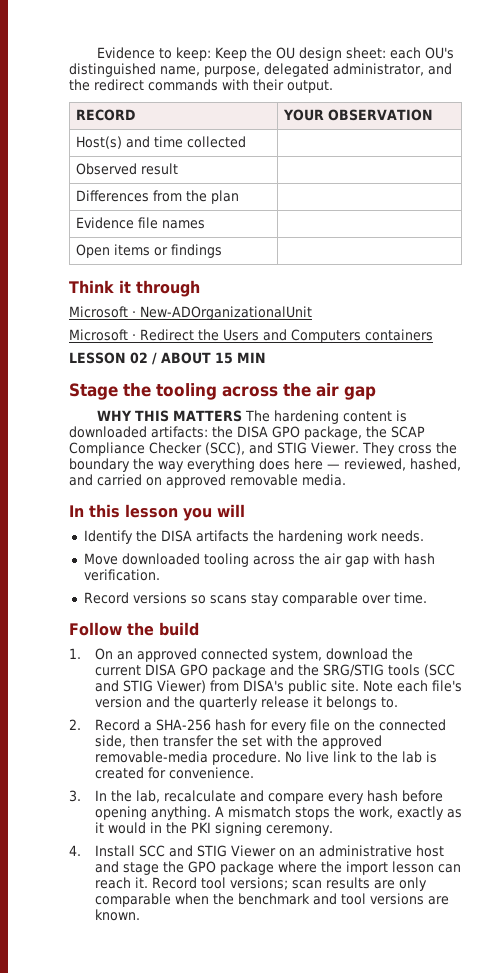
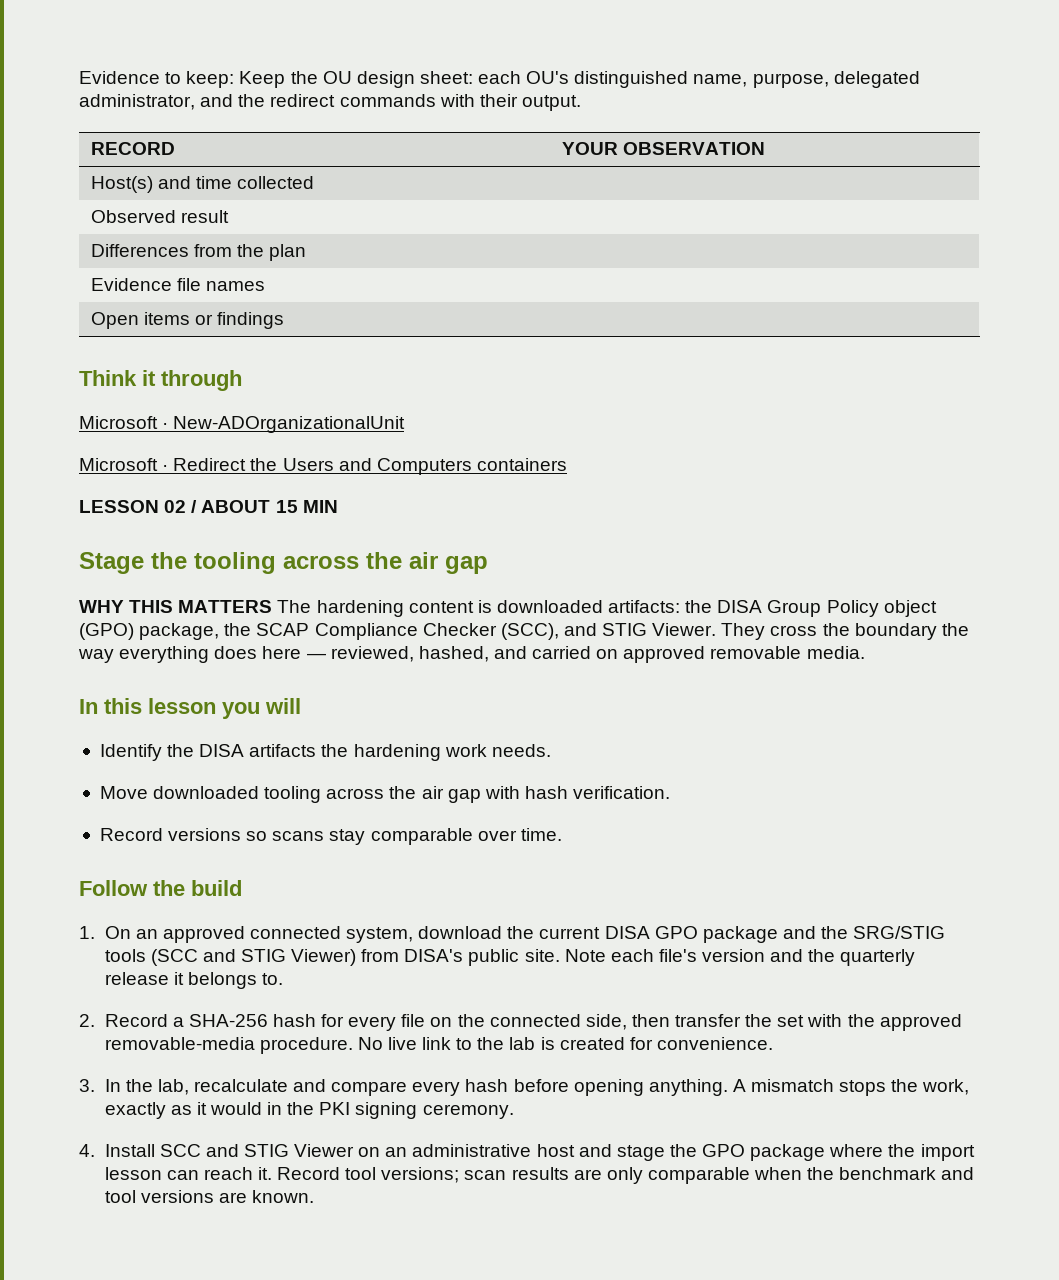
- WHY THIS MATTERS The hardening content is downloaded artifacts: the DISA GPO package, the SCAP Compliance Checker (SCC), and STIG Viewer.
+ WHY THIS MATTERS The hardening content is downloaded artifacts: the DISA Group Policy object (GPO) package, the SCAP Compliance Checker (SCC), and STIG Viewer.

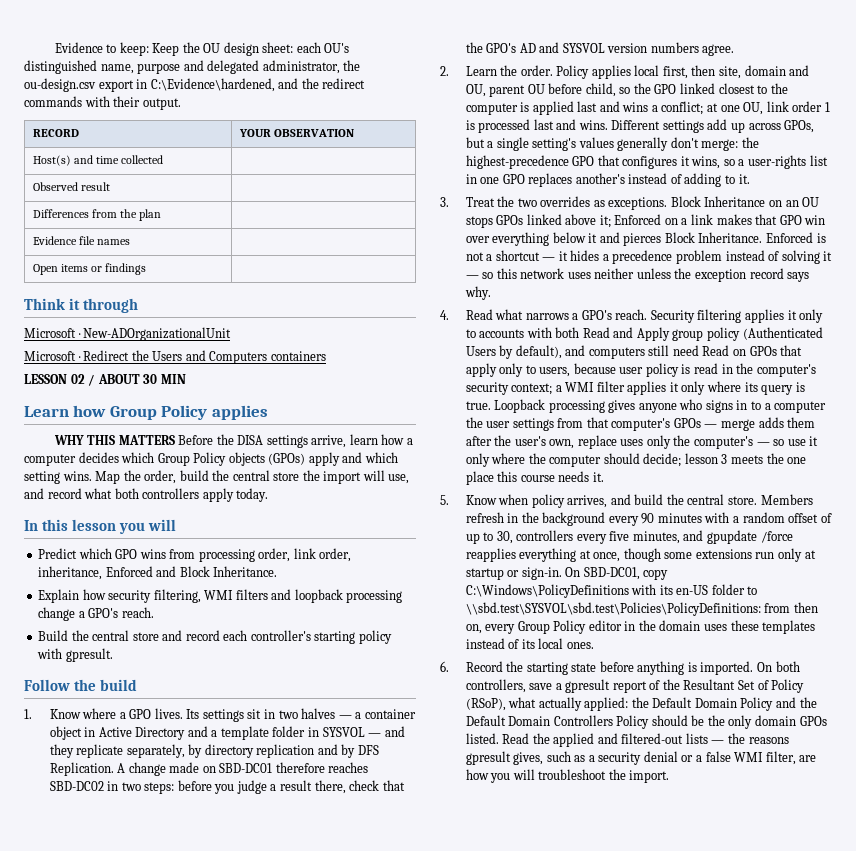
- Evidence to keep: Keep the OU design sheet: each OU's distinguished name, purpose, delegated administrator, and the redirect commands with their output.
+ Evidence to keep: Keep the OU design sheet: each OU's distinguished name, purpose and delegated administrator, the ou-design.csv export in C:\Evidence\hardened, and the redirect commands with their output.
- LESSON 02 / ABOUT 15 MIN
+ LESSON 02 / ABOUT 30 MIN
- Stage the tooling across the air gap
- WHY THIS MATTERS The hardening content is downloaded artifacts: the DISA Group Policy object (GPO) package, the SCAP Compliance Checker (SCC), and STIG Viewer. They cross the boundary the way everything does here — reviewed, hashed, and carried on approved removable media.
+ Learn how Group Policy applies
+ WHY THIS MATTERS Before the DISA settings arrive, learn how a computer decides which Group Policy objects (GPOs) apply and which setting wins. Map the order, build the central store the import will use, and record what both controllers apply today.
- Identify the DISA artifacts the hardening work needs.
- Move downloaded tooling across the air gap with hash verification.
- Record versions so scans stay comparable over time.
+ Predict which GPO wins from processing order, link order, inheritance, Enforced and Block Inheritance.
+ Explain how security filtering, WMI filters and loopback processing change a GPO's reach.
+ Build the central store and record each controller's starting policy with gpresult.
  Follow the build
- 1. On an approved connected system, download the current DISA GPO package and the SRG/STIG tools (SCC and STIG Viewer) from DISA's public site. Note each file's version and the quarterly release it belongs to.
- 2. Record a SHA-256 hash for every file on the connected side, then transfer the set with the approved removable-media procedure. No live link to the lab is created for convenience.
- 3. In the lab, recalculate and compare every hash before opening anything. A mismatch stops the work, exactly as it would in the PKI signing ceremony.
- 4. Install SCC and STIG Viewer on an administrative host and stage the GPO package where the import lesson can reach it. Record tool versions; scan results are only comparable when the benchmark and tool versions are known.
+ 1. Know where a GPO lives. Its settings sit in two halves — a container object in Active Directory and a template folder in SYSVOL — and they replicate separately, by directory replication and by DFS Replication. A change made on SBD-DC01 therefore reaches SBD-DC02 in two steps: before you judge a result there, check that the GPO's AD and SYSVOL version numbers agree.
+ 2. Learn the order. Policy applies local first, then site, domain and OU, parent OU before child, so the GPO linked closest to the computer is applied last and wins a conflict; at one OU, link order 1 is processed last and wins. Different settings add up across GPOs, but a single setting's values generally don't merge: the highest-precedence GPO that configures it wins, so a user-rights list in one GPO replaces another's instead of adding to it.
+ 3. Treat the two overrides as exceptions. Block Inheritance on an OU stops GPOs linked above it; Enforced on a link makes that GPO win over everything below it and pierces Block Inheritance. Enforced is not a shortcut — it hides a precedence problem instead of solving it — so this network uses neither unless the exception record says why.
+ 4. Read what narrows a GPO's reach. Security filtering applies it only to accounts with both Read and Apply group policy (Authenticated Users by default), and computers still need Read on GPOs that apply only to users, because user policy is read in the computer's security context; a WMI filter applies it only where its query is true. Loopback processing gives anyone who signs in to a computer the user settings from that computer's GPOs — merge adds them after the user's own, replace uses only the computer's — so use it only where the computer should decide; lesson 3 meets the one place this course needs it.
+ 5. Know when policy arrives, and build the central store. Members refresh in the background every 90 minutes with a random offset of up to 30, controllers every five minutes, and gpupdate /force reapplies everything at once, though some extensions run only at startup or sign-in. On SBD-DC01, copy C:\Windows\PolicyDefinitions with its en-US folder to \\sbd.test\SYSVOL\sbd.test\Policies\PolicyDefinitions: from then on, every Group Policy editor in the domain uses these templates instead of its local ones.
+ 6. Record the starting state before anything is imported. On both controllers, save a gpresult report of the Resultant Set of Policy (RSoP), what actually applied: the Default Domain Policy and the Default Domain Controllers Policy should be the only domain GPOs listed. Read the applied and filtered-out lists — the reasons gpresult gives, such as a security denial or a false WMI filter, are how you will troubleshoot the import.

